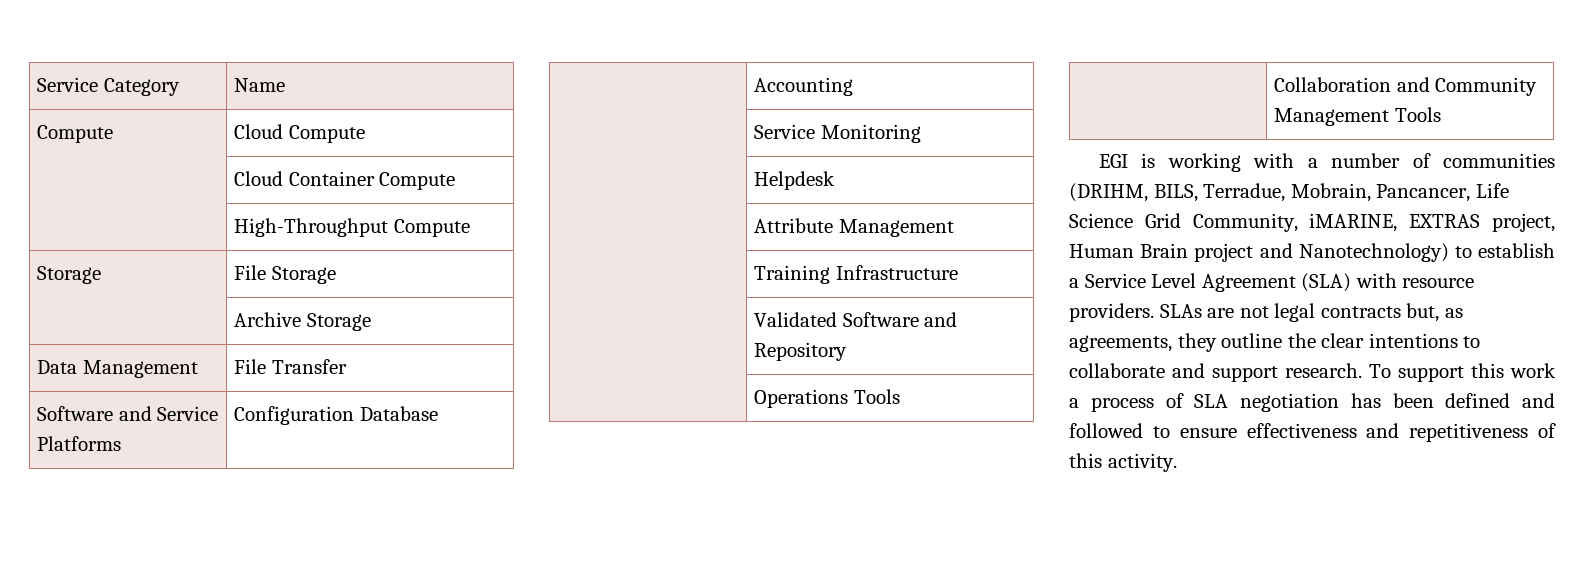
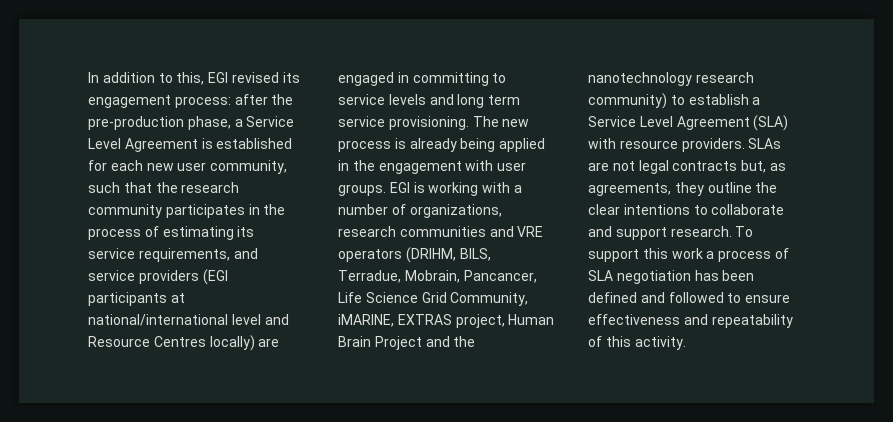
- Service Category | Name
- Compute | Cloud Compute
- | Cloud Container Compute
- | High-Throughput Compute
- Storage | File Storage
- | Archive Storage
- Data Management | File Transfer
- Software and Service Platforms | Configuration Database
- | Accounting
- | Service Monitoring
- | Helpdesk
- | Attribute Management
- | Training Infrastructure
- | Validated Software and Repository
- | Operations Tools
- | Collaboration and Community Management Tools
- EGI is working with a number of communities (DRIHM, BILS, Terradue, Mobrain, Pancancer, Life Science Grid Community, iMARINE, EXTRAS project, Human Brain project and Nanotechnology) to establish a Service Level Agreement (SLA) with resource providers.
+ In addition to this, EGI revised its engagement process: after the pre-production phase, a Service Level Agreement is established for each new user community, such that the research community participates in the process of estimating its service requirements, and service providers (EGI participants at national/international level and Resource Centres locally) are engaged in committing to service levels and long term service provisioning. The new process is already being applied in the engagement with user groups. EGI is working with a number of organizations, research communities and VRE operators (DRIHM, BILS, Terradue, Mobrain, Pancancer, Life Science Grid Community, iMARINE, EXTRAS project, Human Brain Project and the nanotechnology research community) to establish a Service Level Agreement (SLA) with resource providers.
- To support this work a process of SLA negotiation has been defined and followed to ensure effectiveness and repetitiveness of this activity.
+ To support this work a process of SLA negotiation has been defined and followed to ensure effectiveness and repeatability of this activity.

